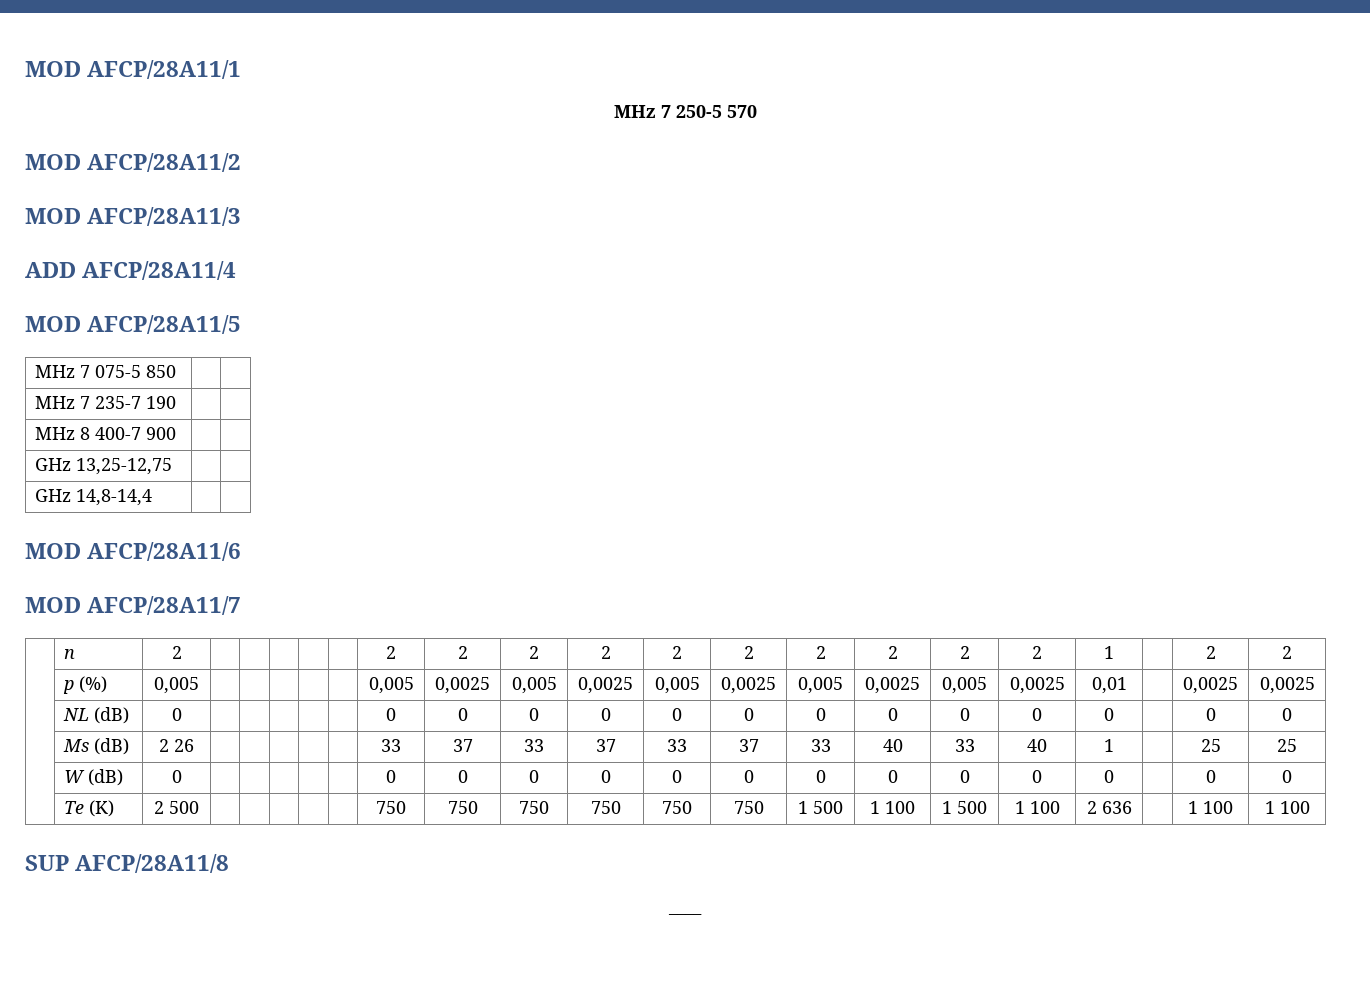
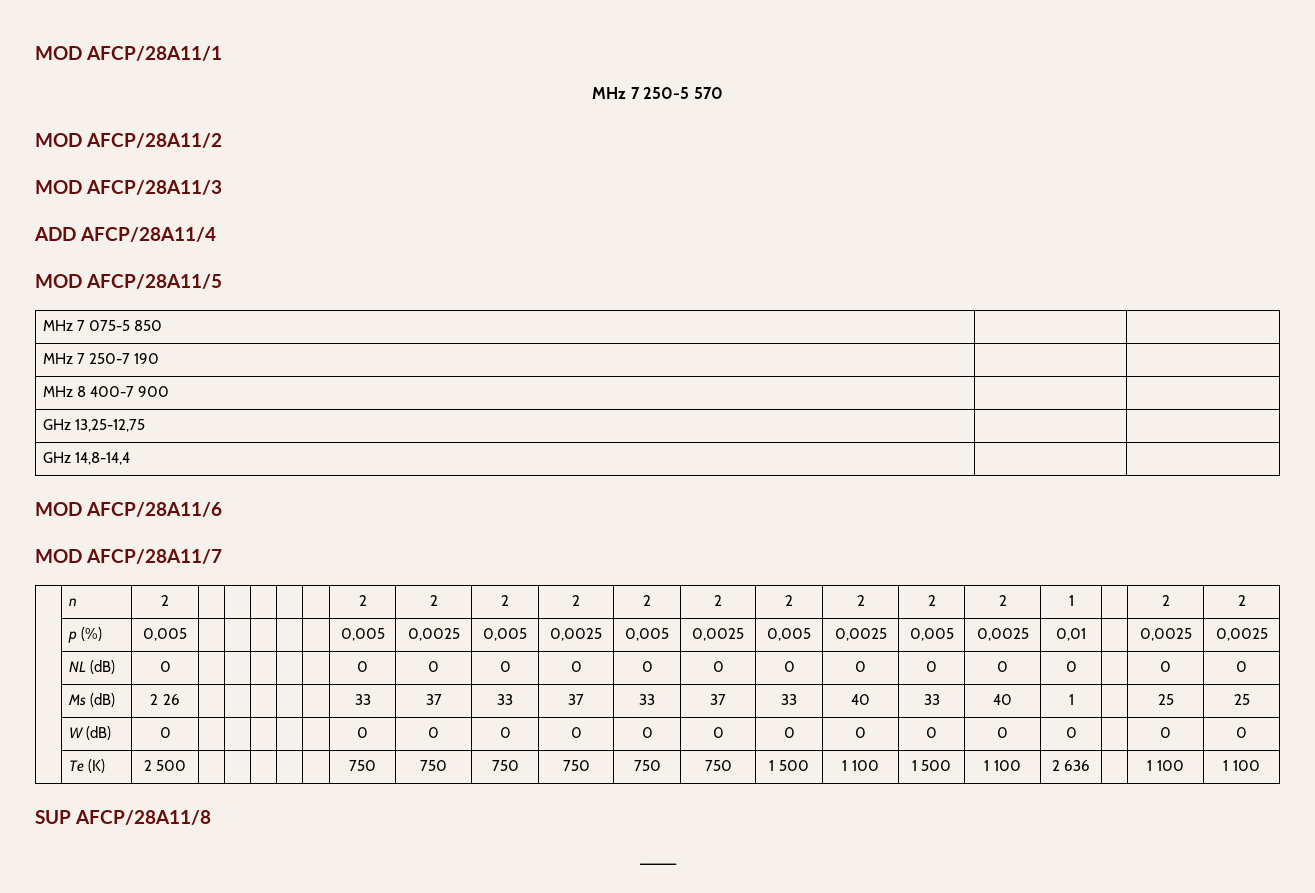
- MHz 7 235-7 190 | |
+ MHz 7 250-7 190 | |

